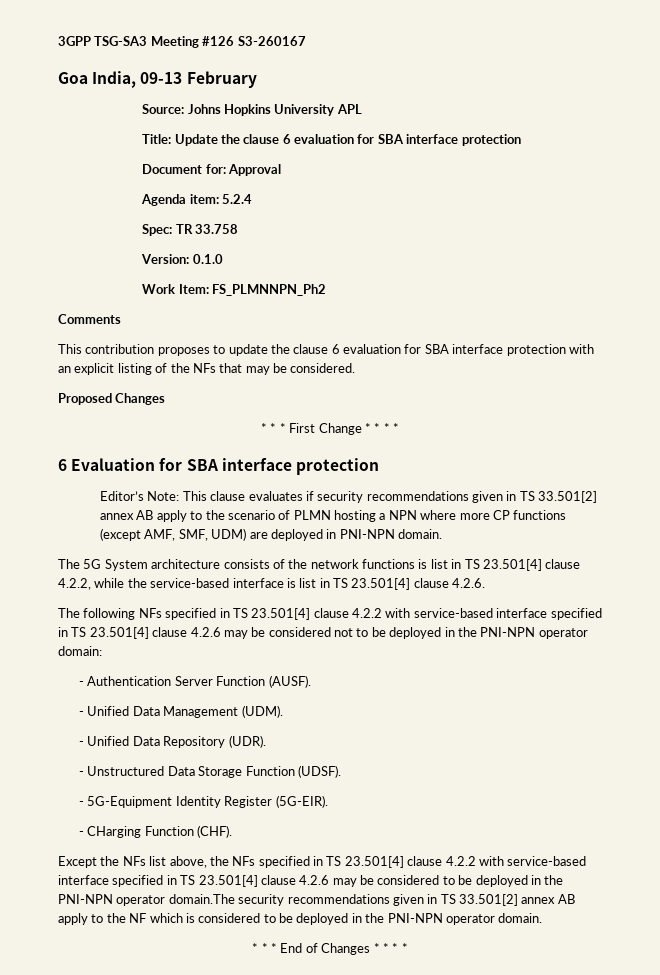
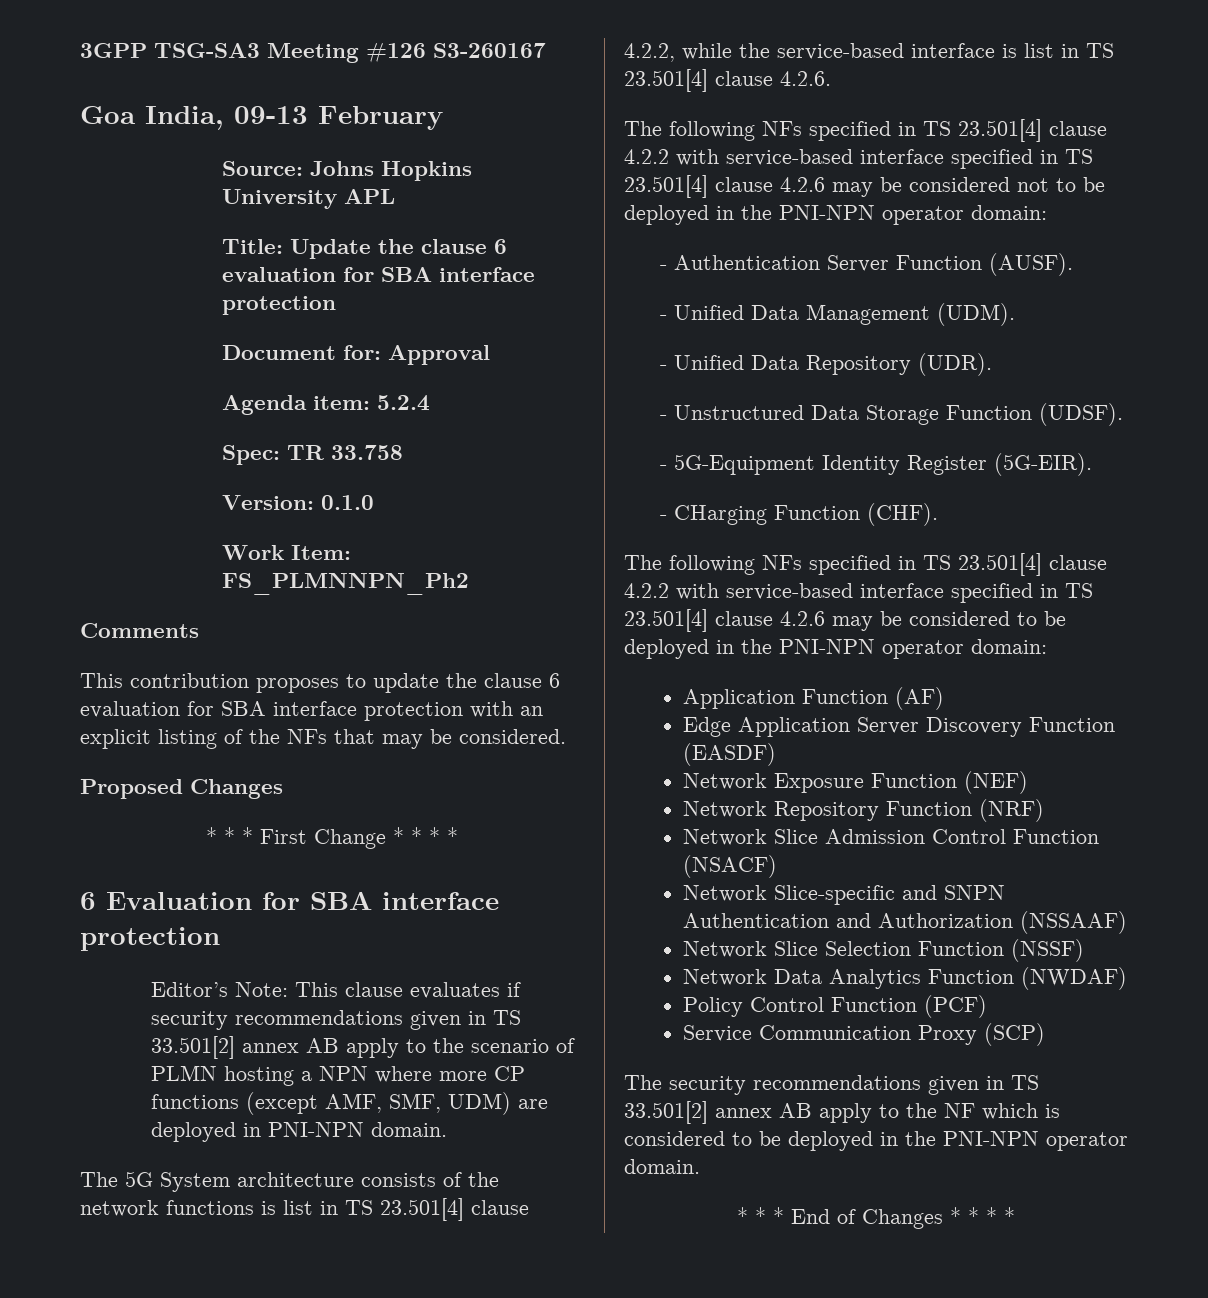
- Except the NFs list above, the NFs specified in TS 23.501[4] clause 4.2.2 with service-based interface specified in TS 23.501[4] clause 4.2.6 may be considered to be deployed in the PNI-NPN operator domain.The security recommendations given in TS 33.501[2] annex AB apply to the NF which is considered to be deployed in the PNI-NPN operator domain.
+ The following NFs specified in TS 23.501[4] clause 4.2.2 with service-based interface specified in TS 23.501[4] clause 4.2.6 may be considered to be deployed in the PNI-NPN operator domain:
+ Application Function (AF)
+ Edge Application Server Discovery Function (EASDF)
+ Network Exposure Function (NEF)
+ Network Repository Function (NRF)
+ Network Slice Admission Control Function (NSACF)
+ Network Slice-specific and SNPN Authentication and Authorization (NSSAAF)
+ Network Slice Selection Function (NSSF)
+ Network Data Analytics Function (NWDAF)
+ Policy Control Function (PCF)
+ Service Communication Proxy (SCP)
+ The security recommendations given in TS 33.501[2] annex AB apply to the NF which is considered to be deployed in the PNI-NPN operator domain.

